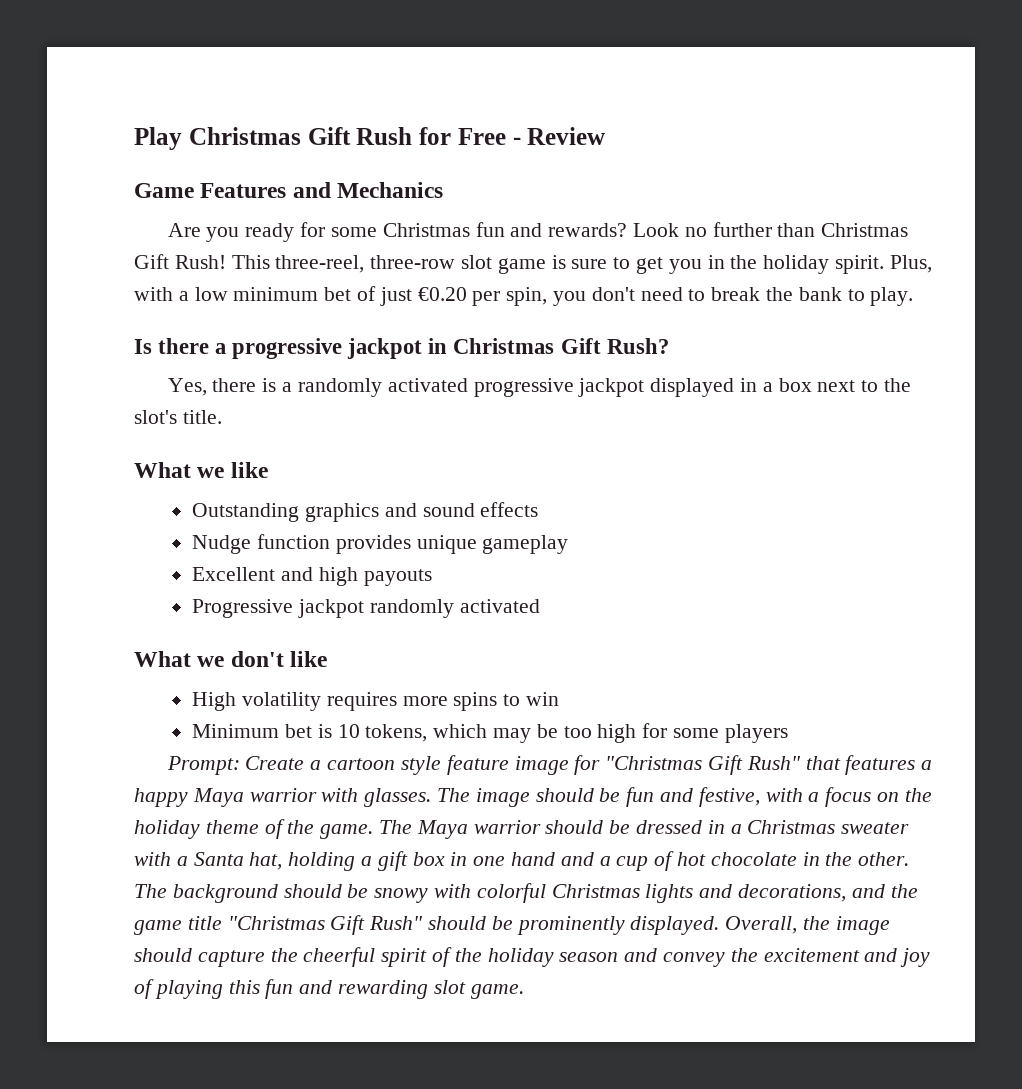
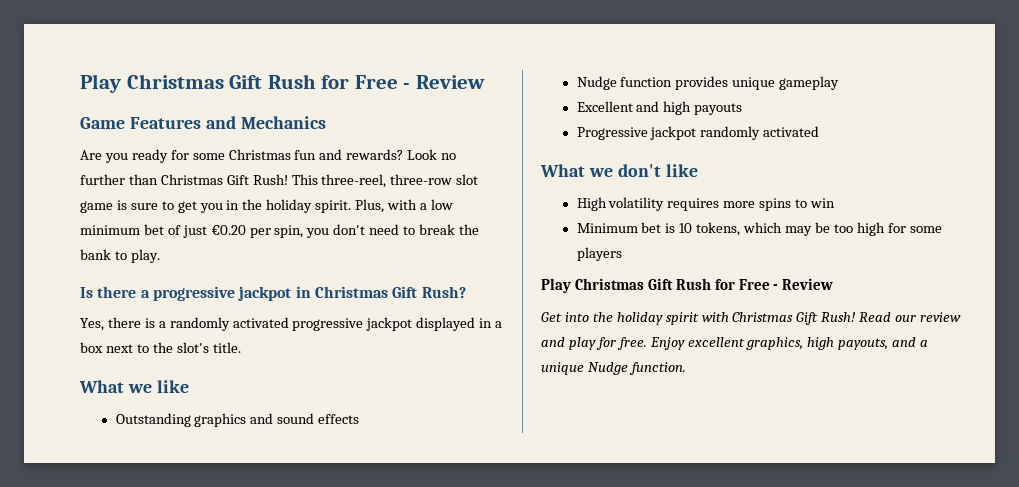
  Minimum bet is 10 tokens, which may be too high for some players
- Prompt: Create a cartoon style feature image for "Christmas Gift Rush" that features a happy Maya warrior with glasses. The image should be fun and festive, with a focus on the holiday theme of the game. The Maya warrior should be dressed in a Christmas sweater with a Santa hat, holding a gift box in one hand and a cup of hot chocolate in the other. The background should be snowy with colorful Christmas lights and decorations, and the game title "Christmas Gift Rush" should be prominently displayed. Overall, the image should capture the cheerful spirit of the holiday season and convey the excitement and joy of playing this fun and rewarding slot game.
+ Play Christmas Gift Rush for Free - Review
+ Get into the holiday spirit with Christmas Gift Rush! Read our review and play for free. Enjoy excellent graphics, high payouts, and a unique Nudge function.

